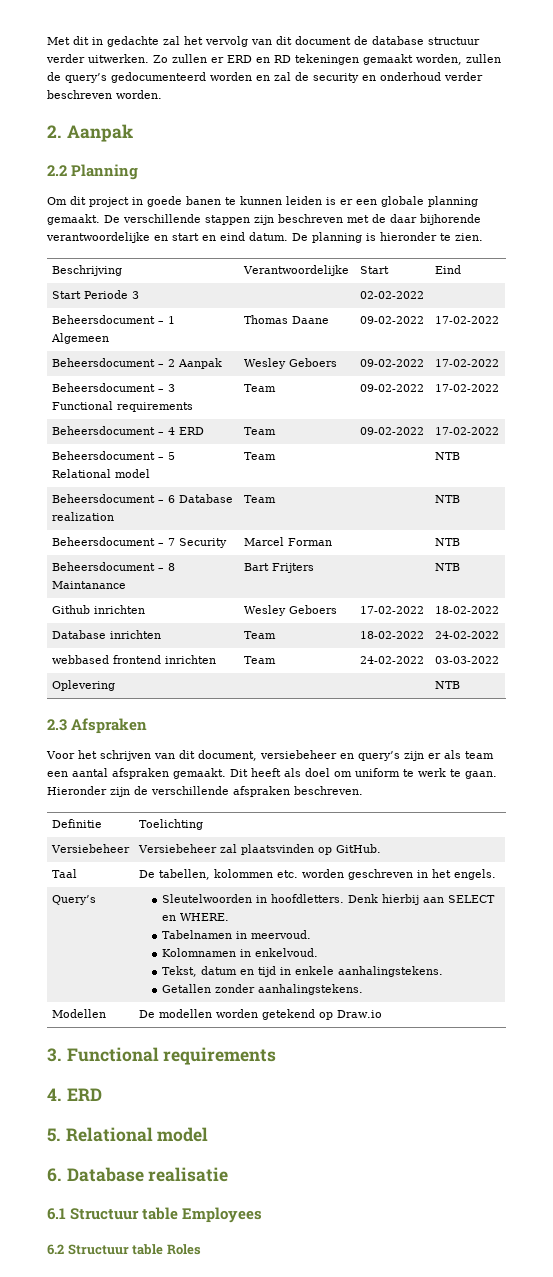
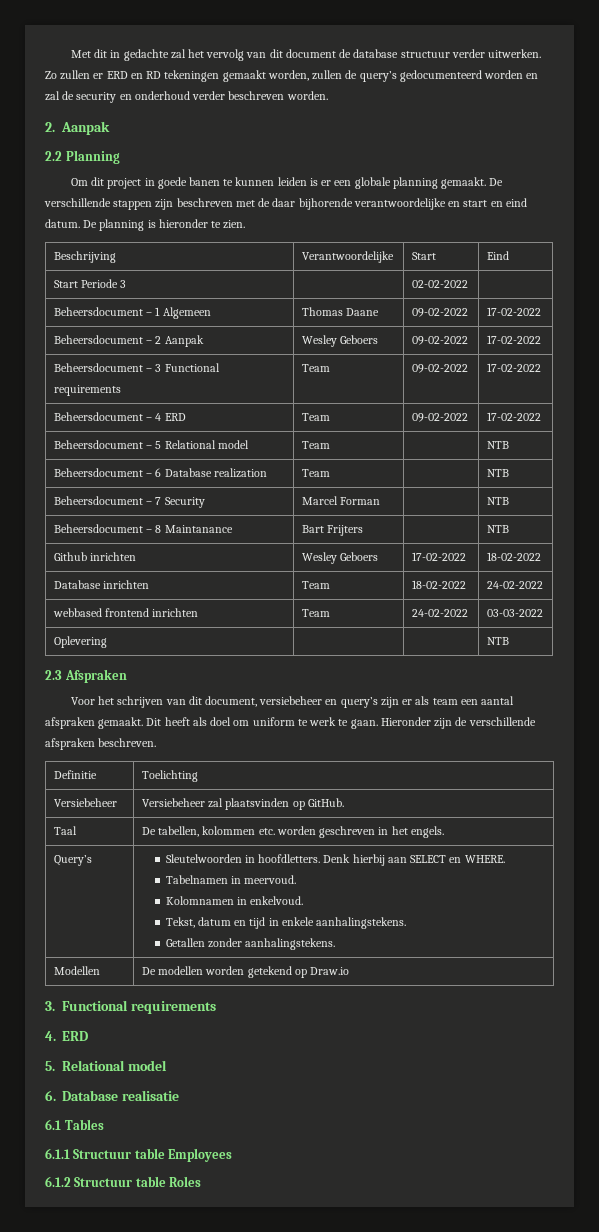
- 6.1 Structuur table Employees
+ 6.1 Tables
+ 6.1.1 Structuur table Employees
- 6.2 Structuur table Roles
+ 6.1.2 Structuur table Roles

